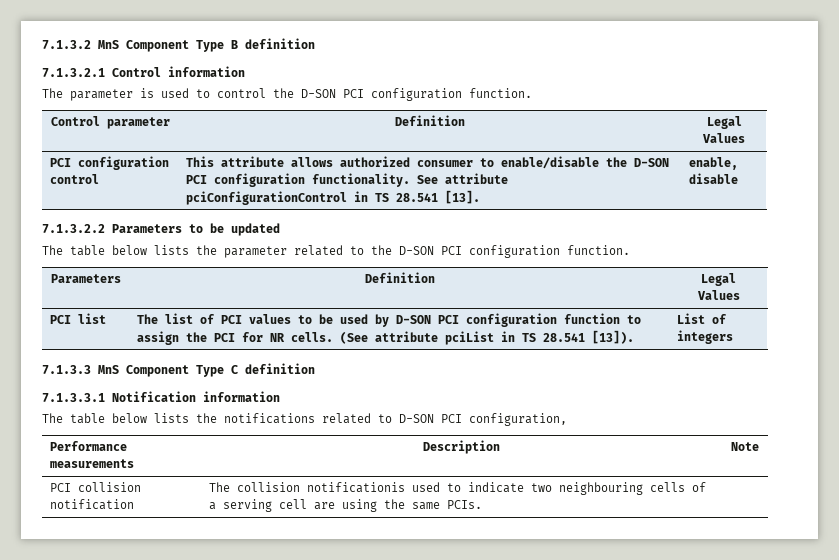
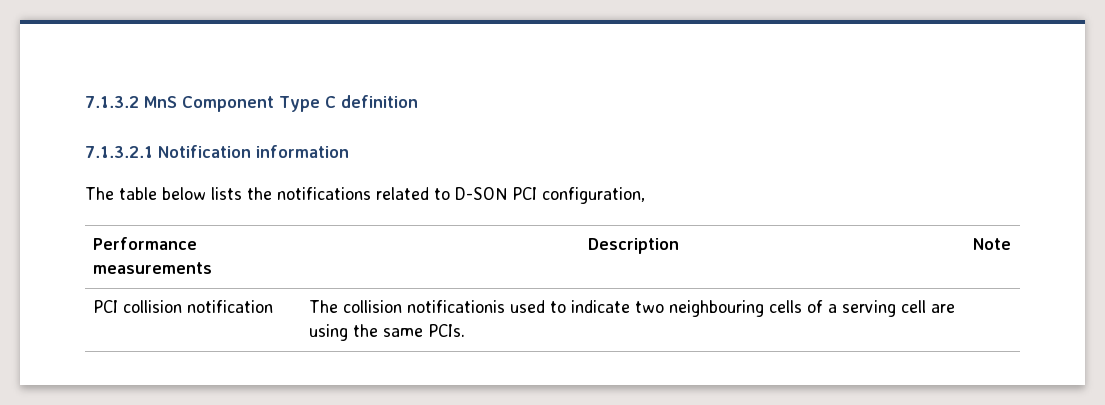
- 7.1.3.2 MnS Component Type B definition
- 7.1.3.2.1 Control information
- The parameter is used to control the D-SON PCI configuration function.
- Control parameter | Definition | Legal Values
- PCI configuration control | This attribute allows authorized consumer to enable/disable the D-SON PCI configuration functionality. See attribute pciConfigurationControl in TS 28.541 [13]. | enable, disable
- 7.1.3.2.2 Parameters to be updated
- The table below lists the parameter related to the D-SON PCI configuration function.
- Parameters | Definition | Legal Values
- PCI list | The list of PCI values to be used by D-SON PCI configuration function to assign the PCI for NR cells. (See attribute pciList in TS 28.541 [13]). | List of integers
- 7.1.3.3 MnS Component Type C definition
+ 7.1.3.2 MnS Component Type C definition
- 7.1.3.3.1 Notification information
+ 7.1.3.2.1 Notification information

